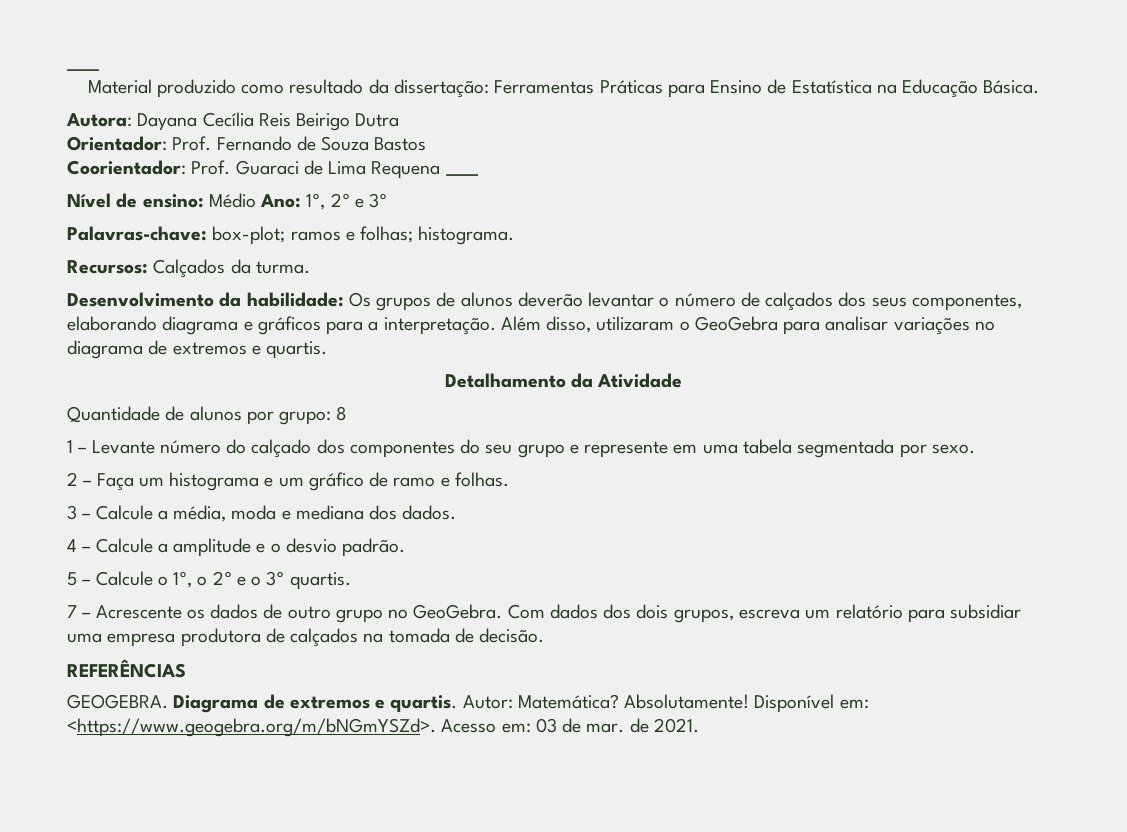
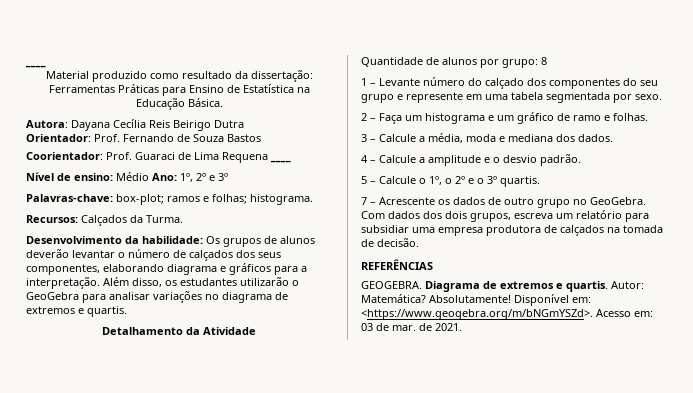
- Recursos: Calçados da turma.
+ Recursos: Calçados da Turma.
- Além disso, utilizaram o GeoGebra para analisar variações no diagrama de extremos e quartis.
+ Além disso, os estudantes utilizarão o GeoGebra para analisar variações no diagrama de extremos e quartis.

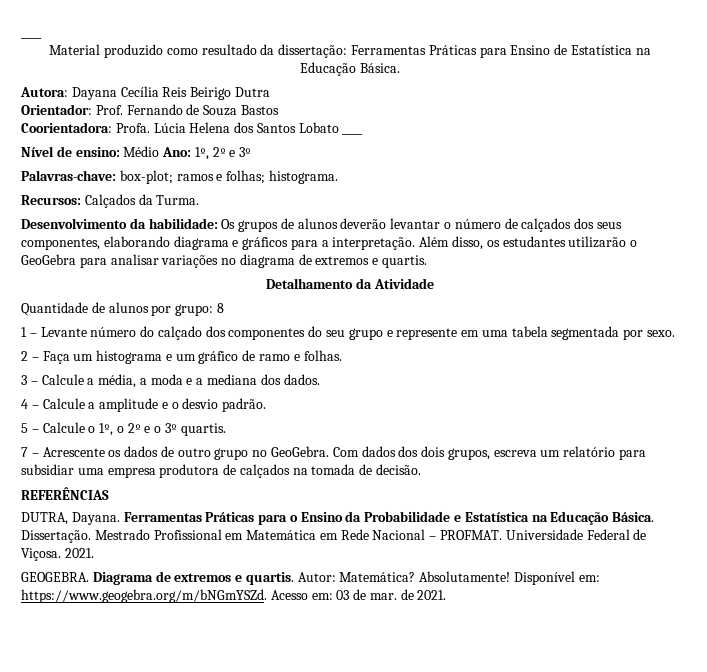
- Coorientador: Prof. Guaraci de Lima Requena ____
+ Coorientadora: Profa. Lúcia Helena dos Santos Lobato ____
- 3 – Calcule a média, moda e mediana dos dados.
+ 3 – Calcule a média, a moda e a mediana dos dados.
+ DUTRA, Dayana. Ferramentas Práticas para o Ensino da Probabilidade e Estatística na Educação Básica. Dissertação. Mestrado Profissional em Matemática em Rede Nacional – PROFMAT. Universidade Federal de Viçosa. 2021.
- Disponível em: <https://www.geogebra.org/m/bNGmYSZd>. Acesso em: 03 de mar. de 2021.
+ Disponível em: https://www.geogebra.org/m/bNGmYSZd. Acesso em: 03 de mar. de 2021.

